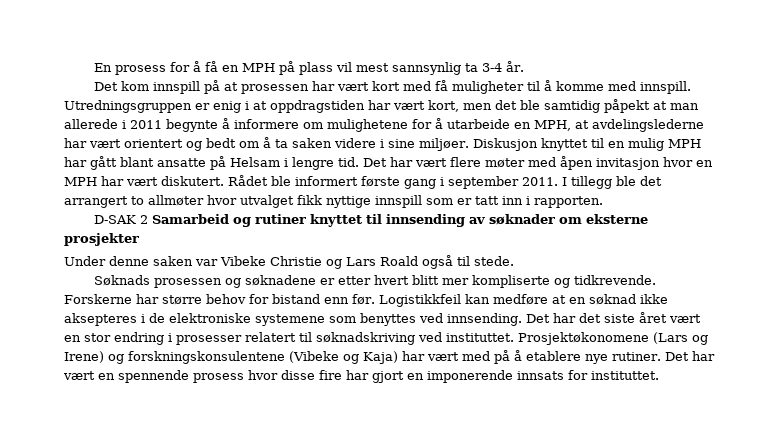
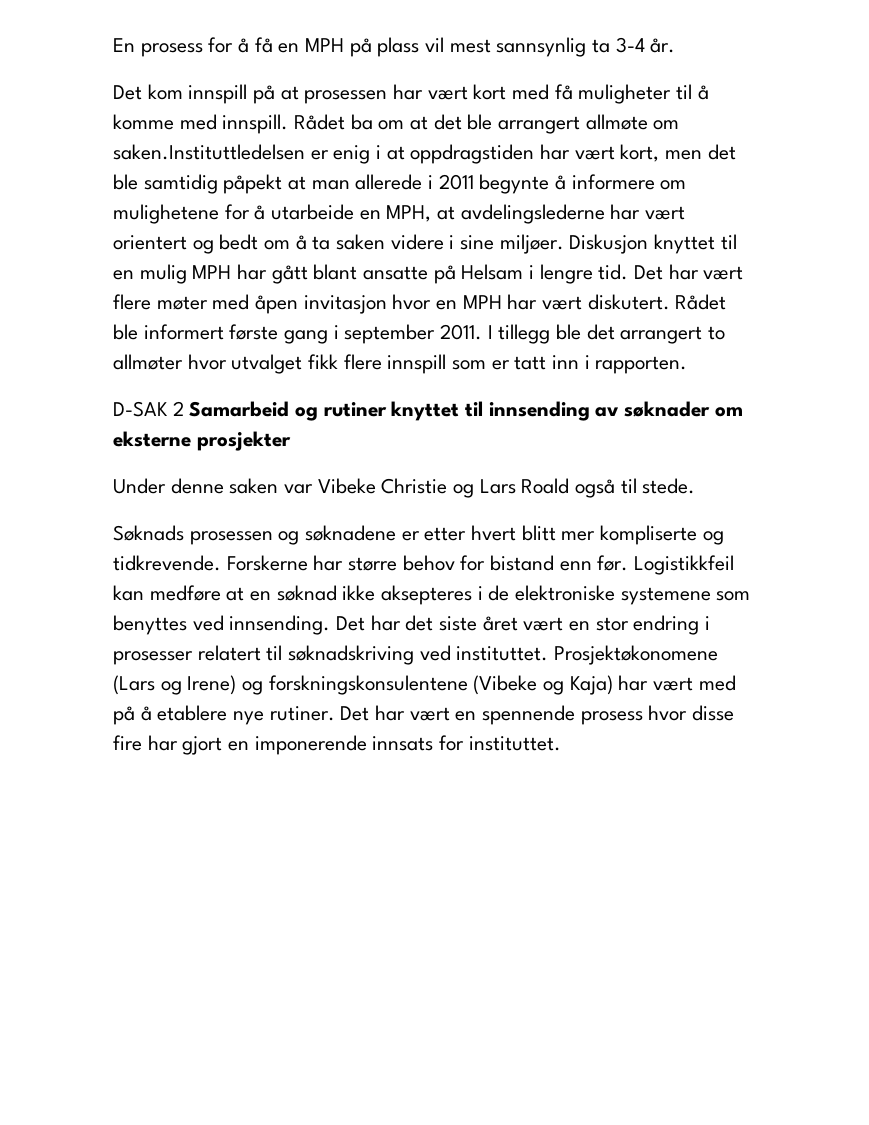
- Utredningsgruppen er enig i at oppdragstiden har vært kort, men det ble samtidig påpekt at man allerede i 2011 begynte å informere om mulighetene for å utarbeide en MPH, at avdelingslederne har vært orientert og bedt om å ta saken videre i sine miljøer.
+ Rådet ba om at det ble arrangert allmøte om saken.Instituttledelsen er enig i at oppdragstiden har vært kort, men det ble samtidig påpekt at man allerede i 2011 begynte å informere om mulighetene for å utarbeide en MPH, at avdelingslederne har vært orientert og bedt om å ta saken videre i sine miljøer.
- I tillegg ble det arrangert to allmøter hvor utvalget fikk nyttige innspill som er tatt inn i rapporten.
+ I tillegg ble det arrangert to allmøter hvor utvalget fikk flere innspill som er tatt inn i rapporten.

